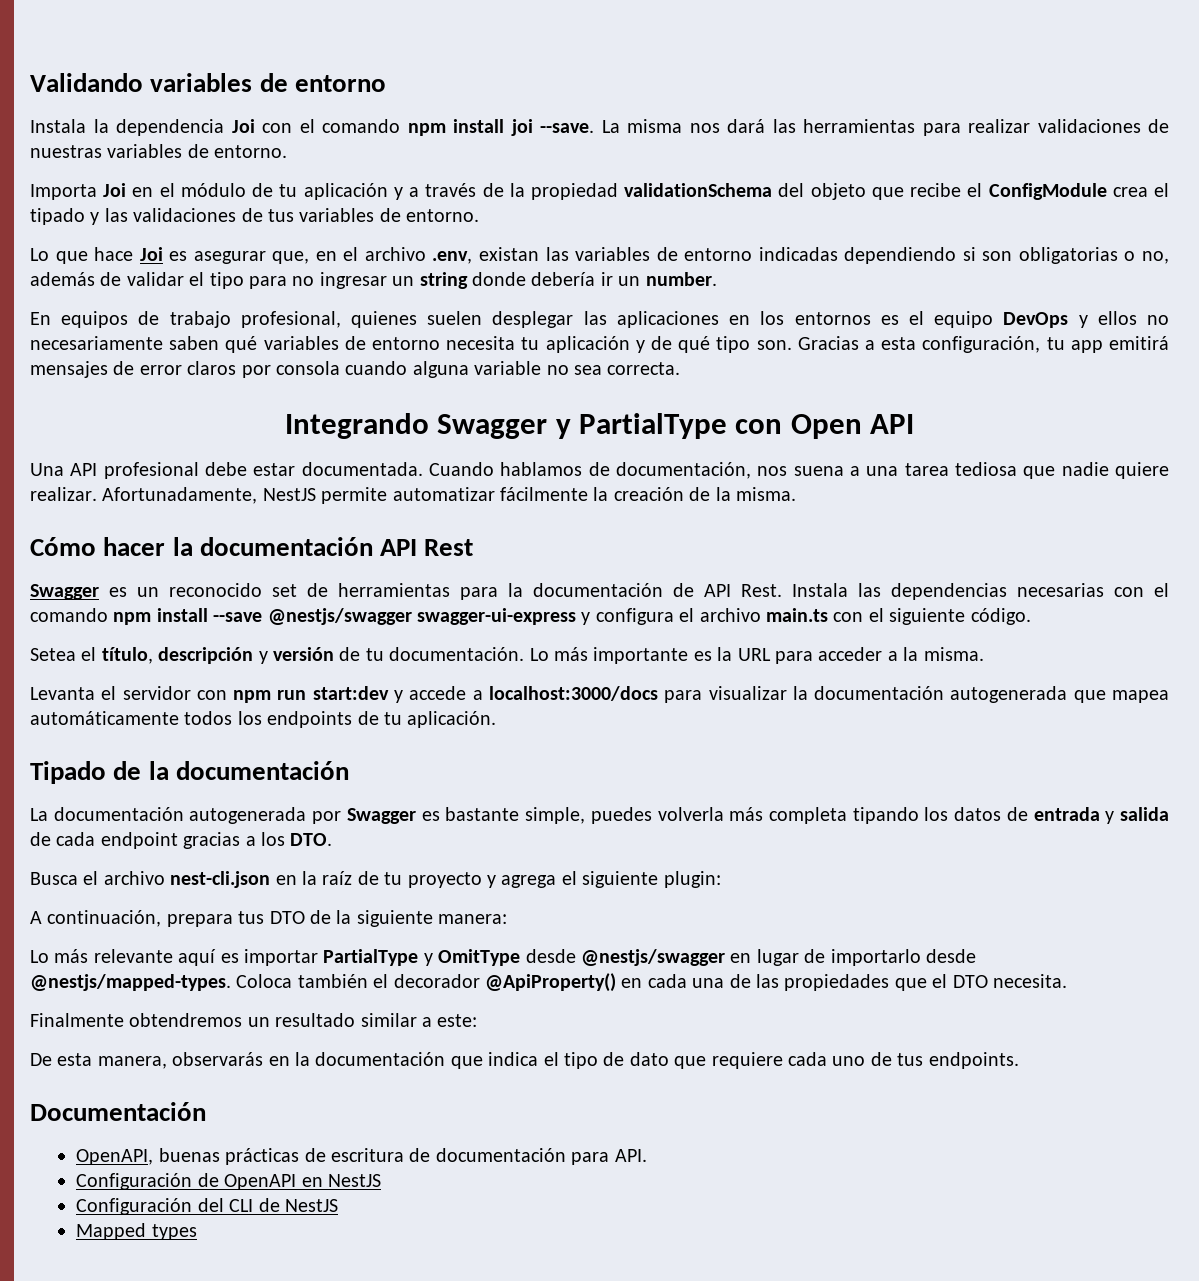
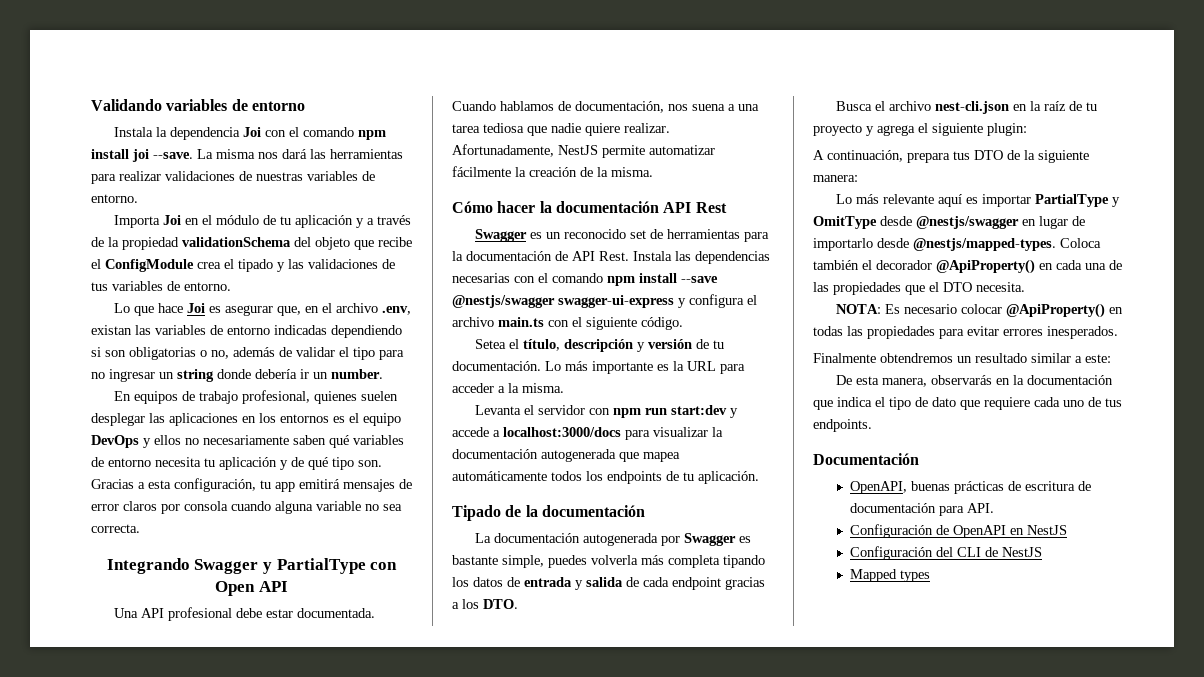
+ NOTA: Es necesario colocar @ApiProperty() en todas las propiedades para evitar errores inesperados.

